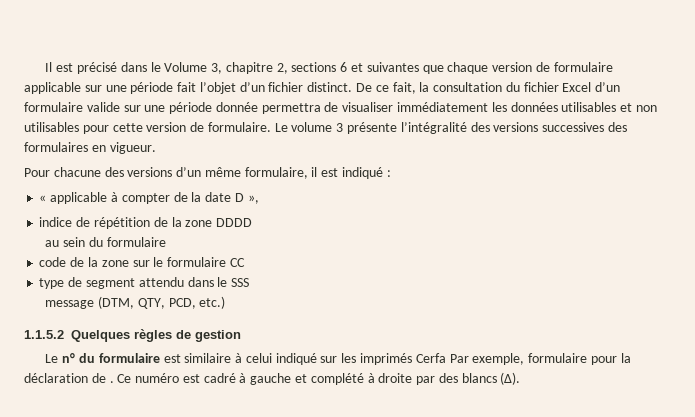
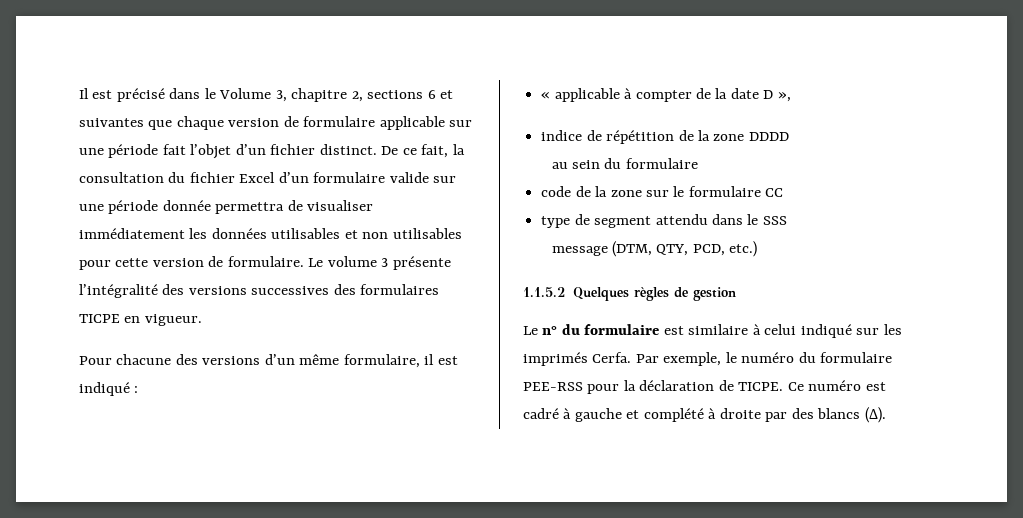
- Le volume 3 présente l’intégralité des versions successives des formulaires en vigueur.
+ Le volume 3 présente l’intégralité des versions successives des formulaires TICPE en vigueur.
- Le n° du formulaire est similaire à celui indiqué sur les imprimés Cerfa Par exemple, formulaire pour la déclaration de .
+ Le n° du formulaire est similaire à celui indiqué sur les imprimés Cerfa. Par exemple, le numéro du formulaire PEE-RSS pour la déclaration de TICPE.

